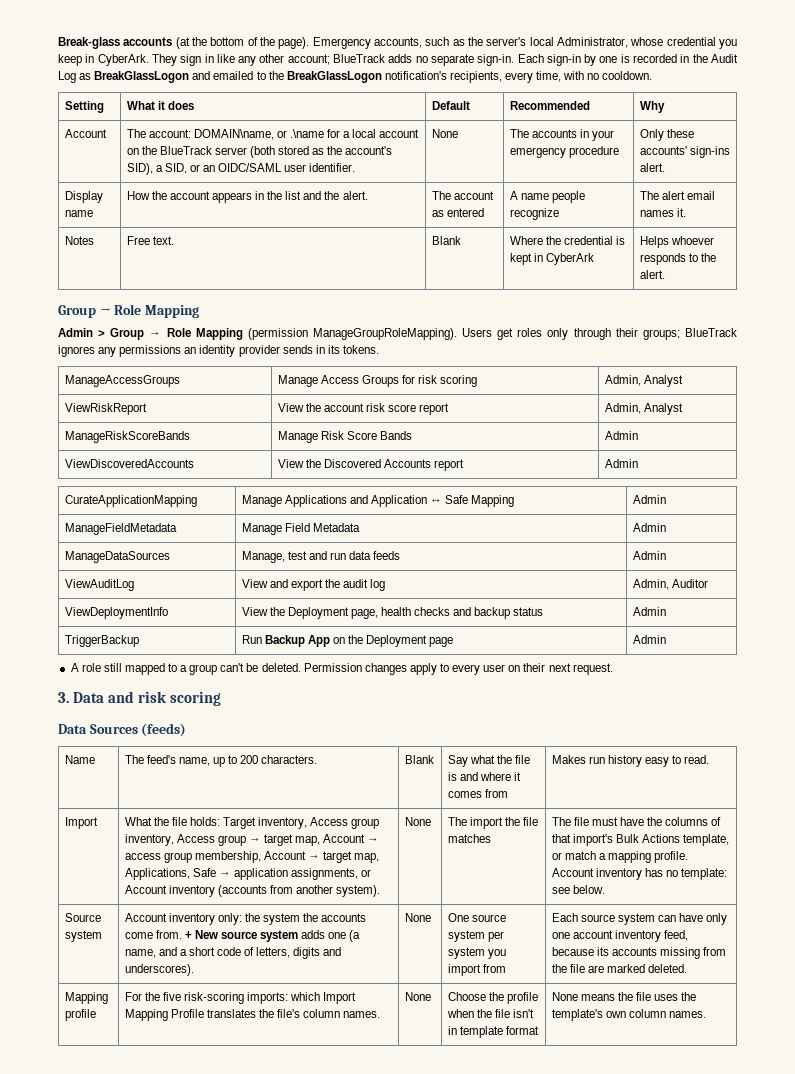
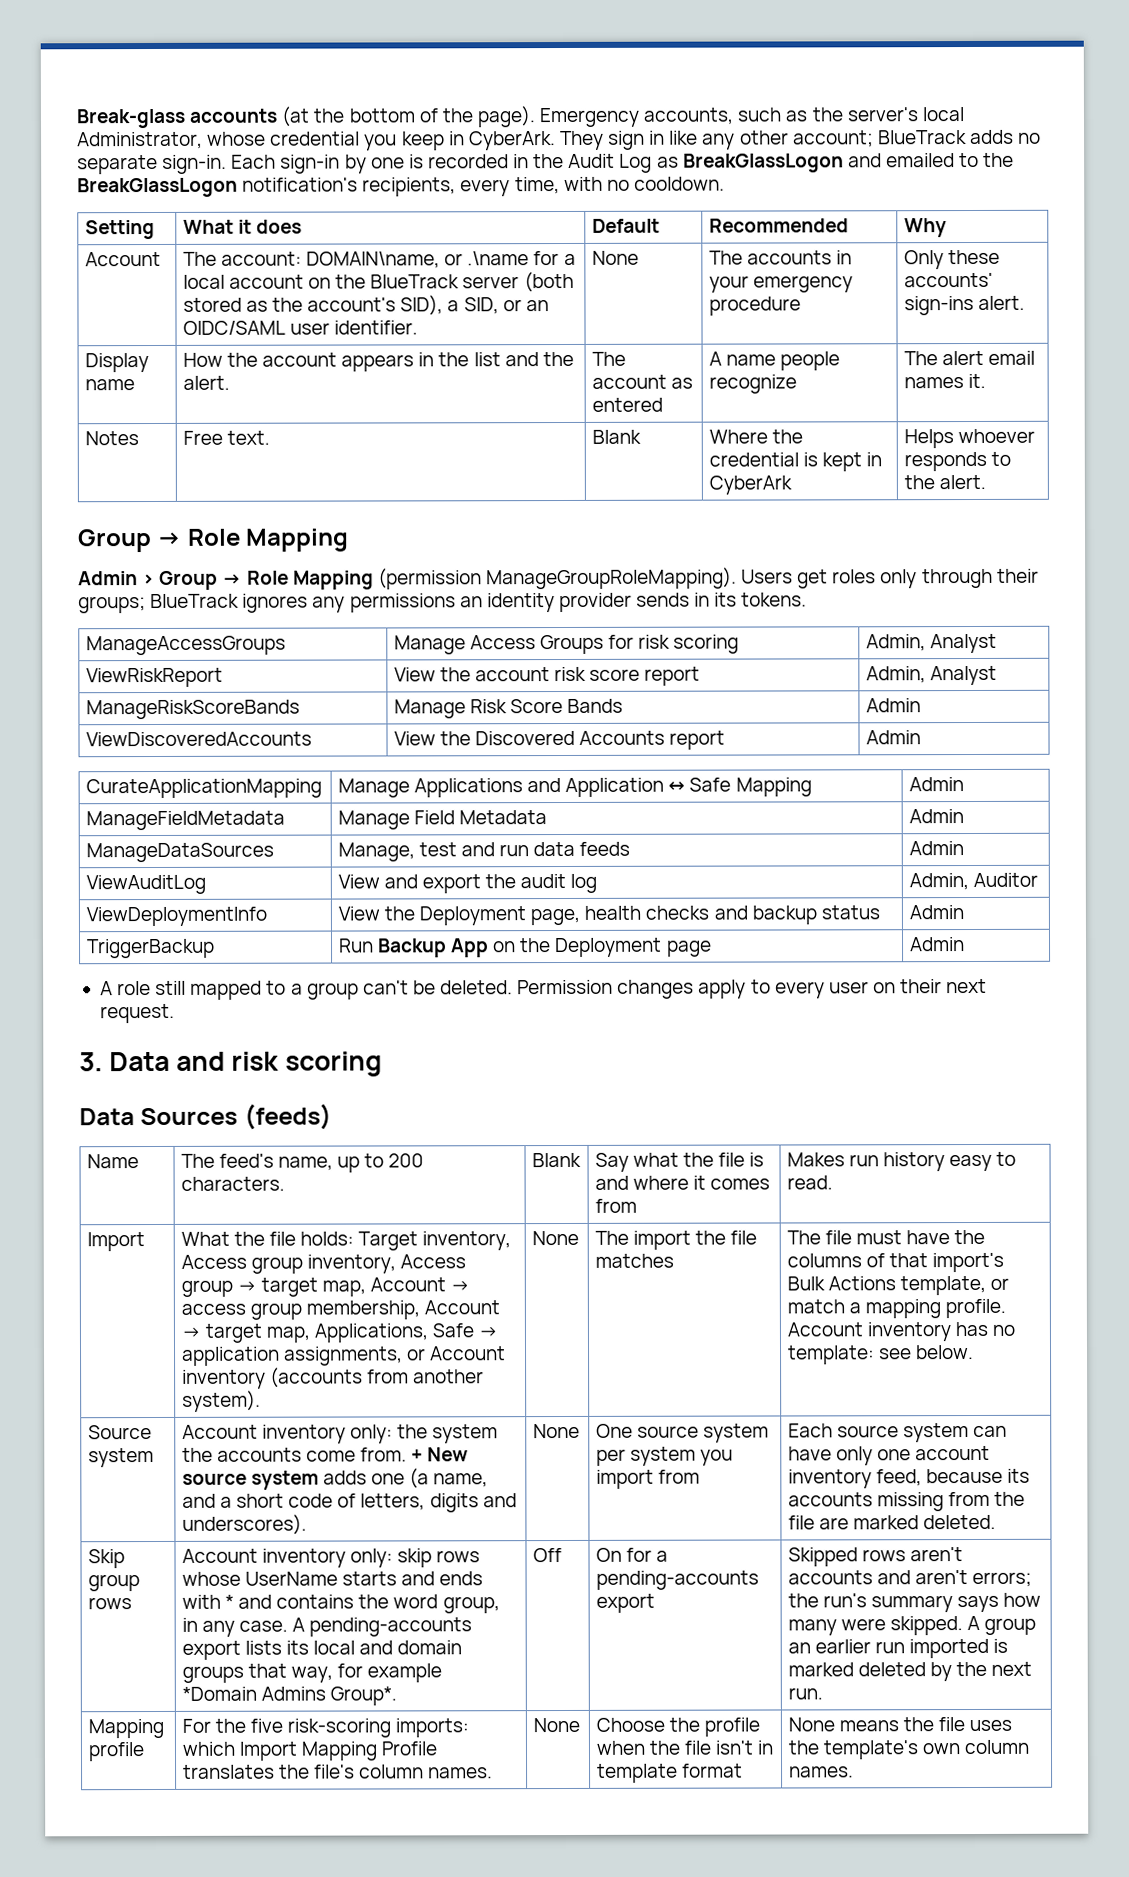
+ Skip group rows | Account inventory only: skip rows whose UserName starts and ends with * and contains the word group, in any case. A pending-accounts export lists its local and domain groups that way, for example *Domain Admins Group*. | Off | On for a pending-accounts export | Skipped rows aren't accounts and aren't errors; the run's summary says how many were skipped. A group an earlier run imported is marked deleted by the next run.

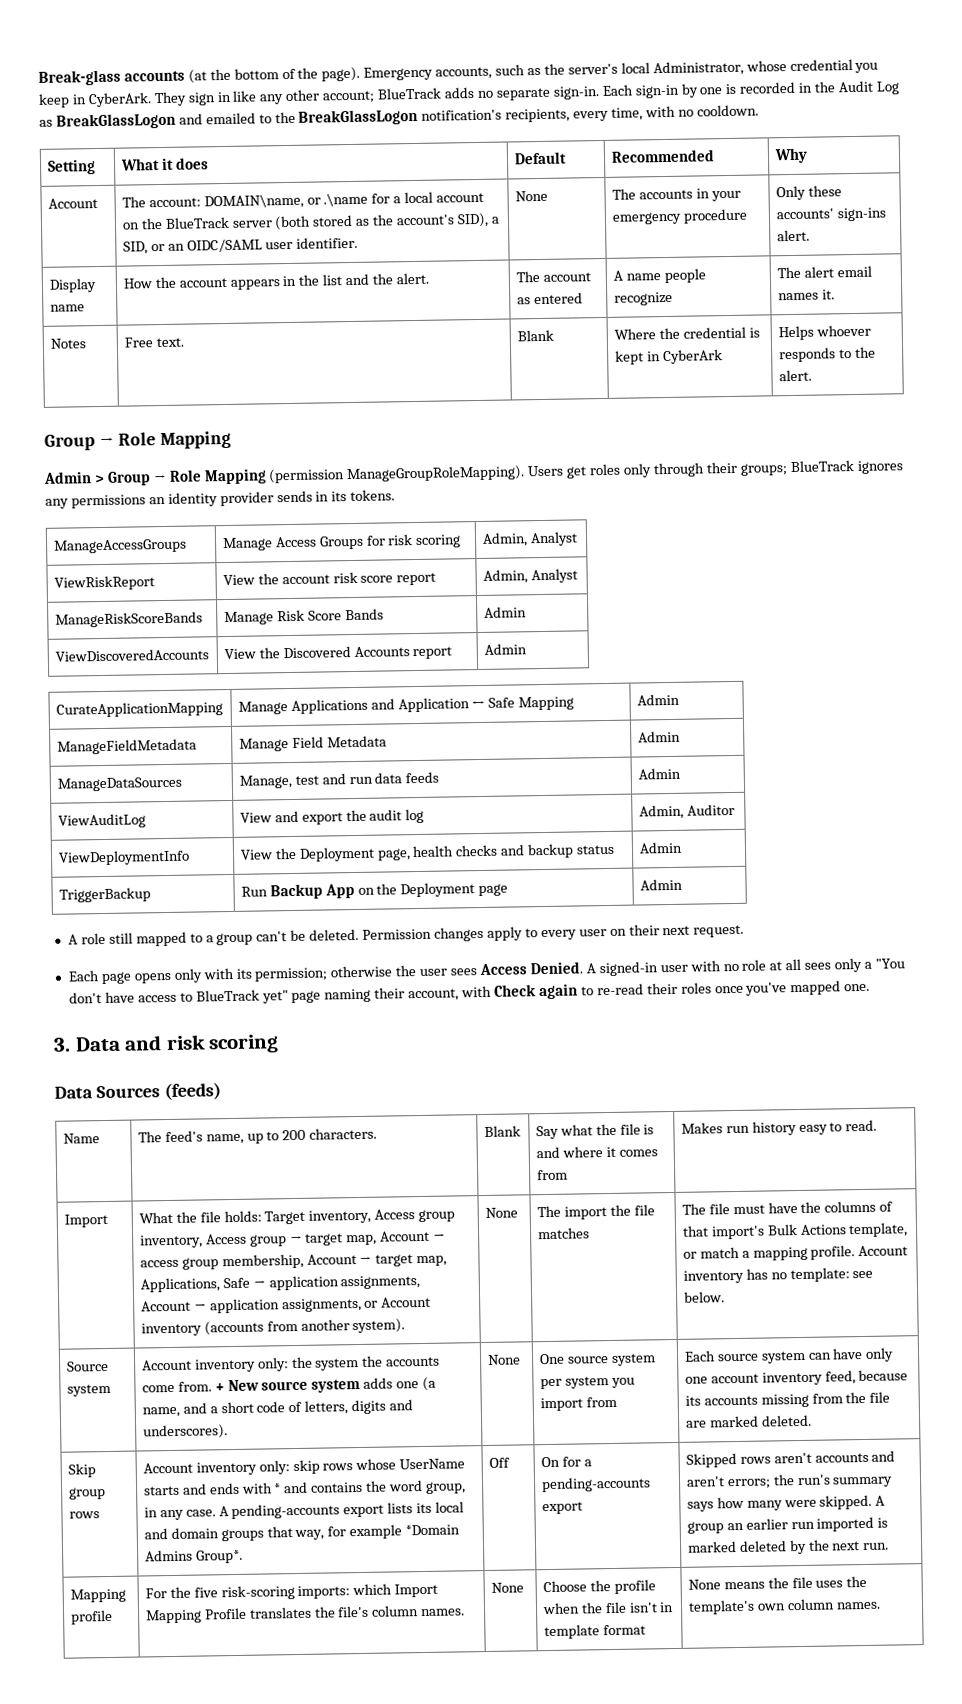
+ Each page opens only with its permission; otherwise the user sees Access Denied. A signed-in user with no role at all sees only a "You don't have access to BlueTrack yet" page naming their account, with Check again to re-read their roles once you've mapped one.
- What the file holds: Target inventory, Access group inventory, Access group → target map, Account → access group membership, Account → target map, Applications, Safe → application assignments, or Account inventory (accounts from another system).
+ What the file holds: Target inventory, Access group inventory, Access group → target map, Account → access group membership, Account → target map, Applications, Safe → application assignments, Account → application assignments, or Account inventory (accounts from another system).

